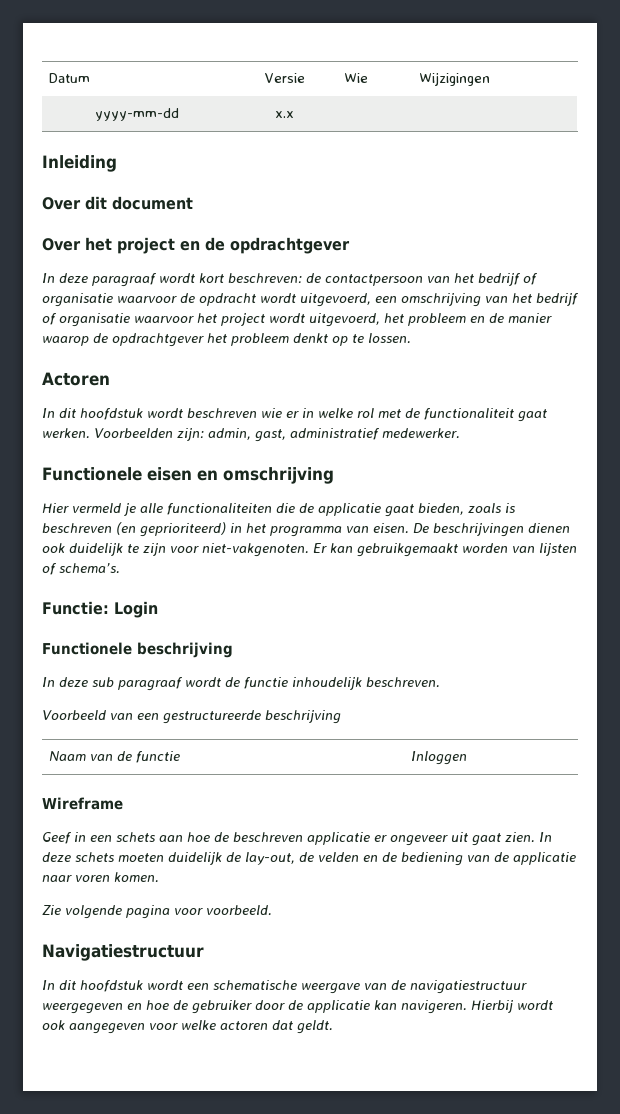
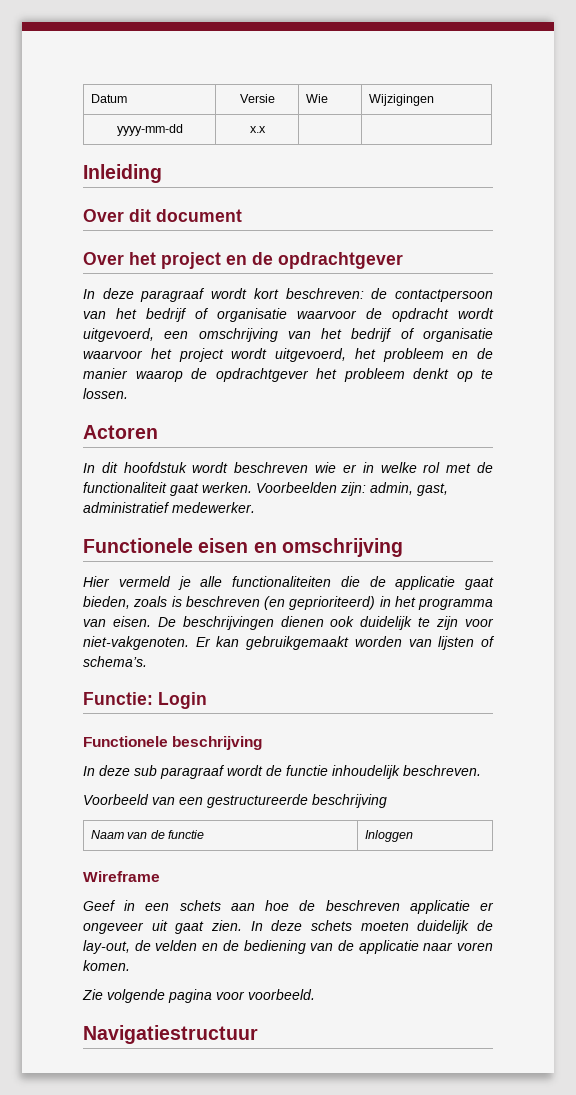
- In dit hoofdstuk wordt een schematische weergave van de navigatiestructuur weergegeven en hoe de gebruiker door de applicatie kan navigeren. Hierbij wordt ook aangegeven voor welke actoren dat geldt.

